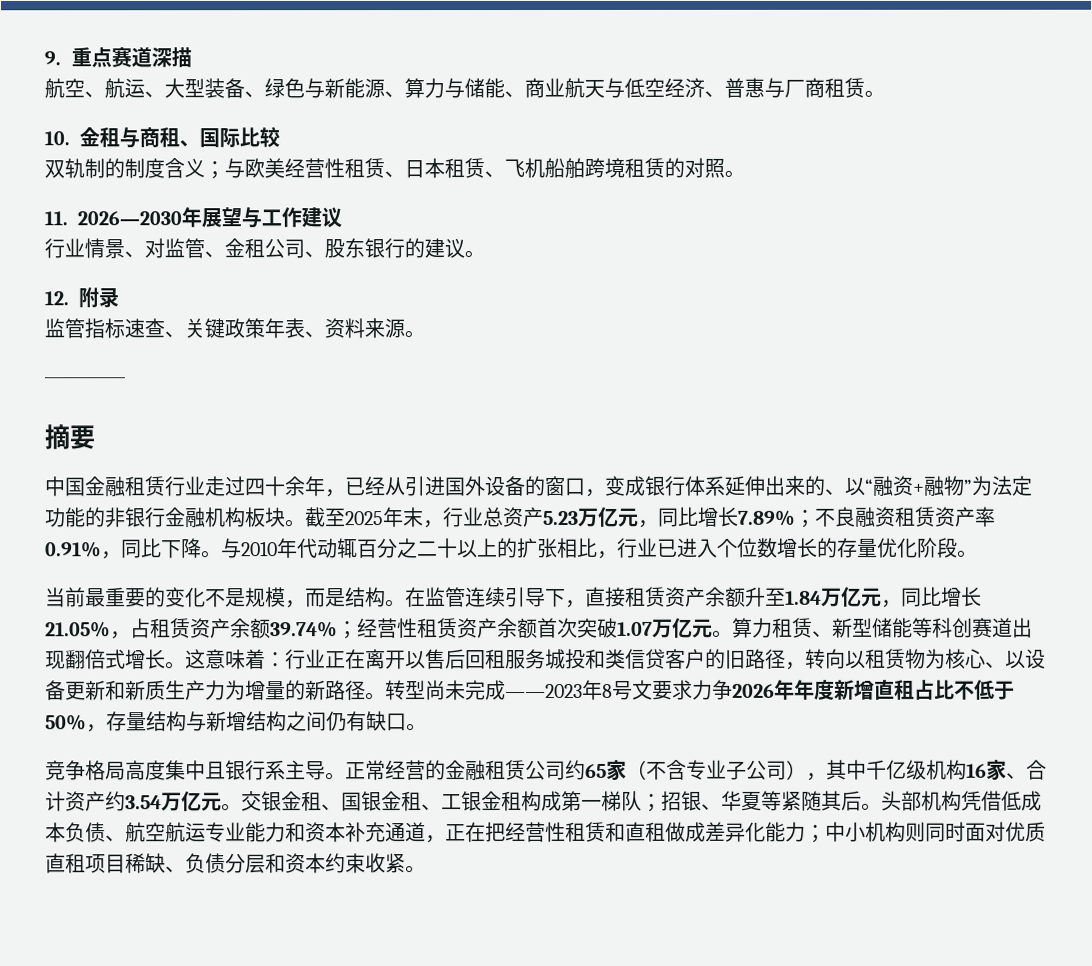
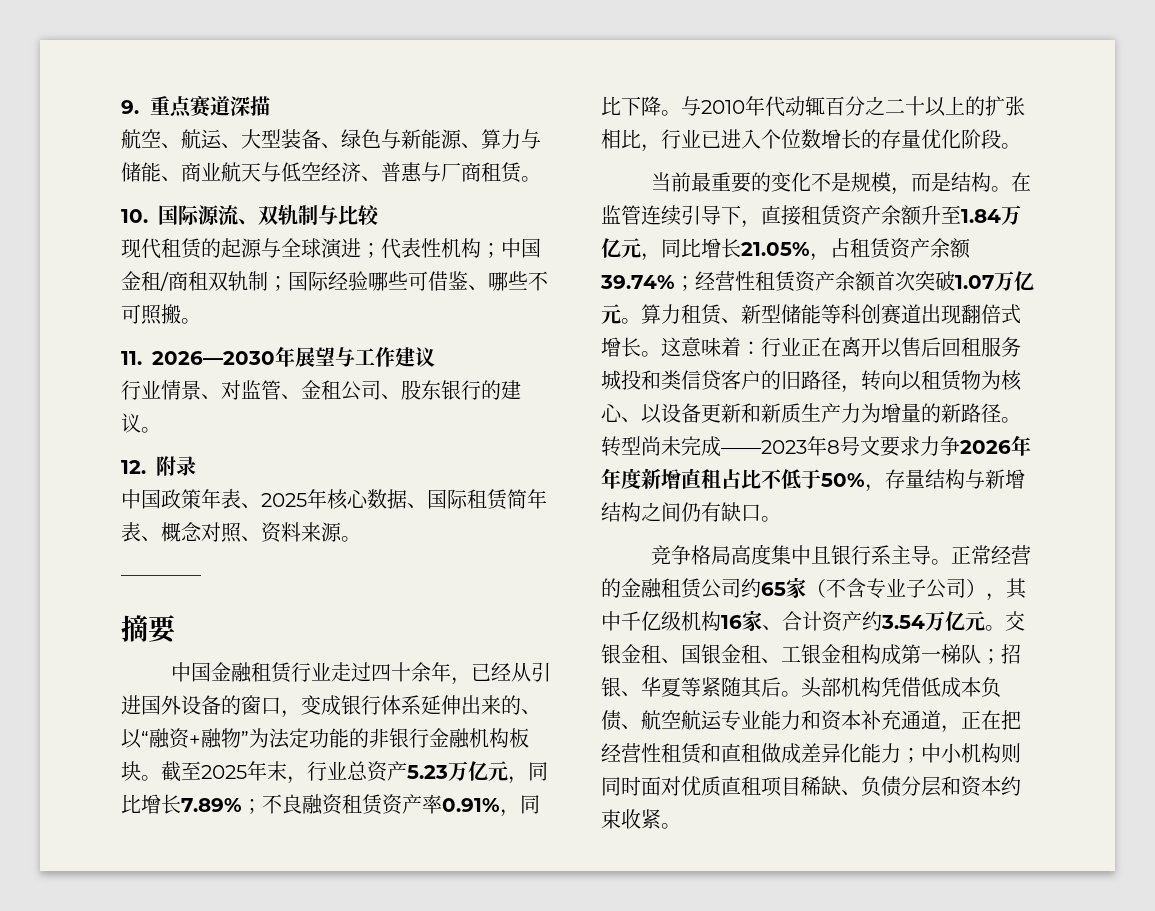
- 10.金租与商租、国际比较
- 双轨制的制度含义；与欧美经营性租赁、日本租赁、飞机船舶跨境租赁的对照。
+ 10.国际源流、双轨制与比较
+ 现代租赁的起源与全球演进；代表性机构；中国金租/商租双轨制；国际经验哪些可借鉴、哪些不可照搬。
- 监管指标速查、关键政策年表、资料来源。
+ 中国政策年表、2025年核心数据、国际租赁简年表、概念对照、资料来源。

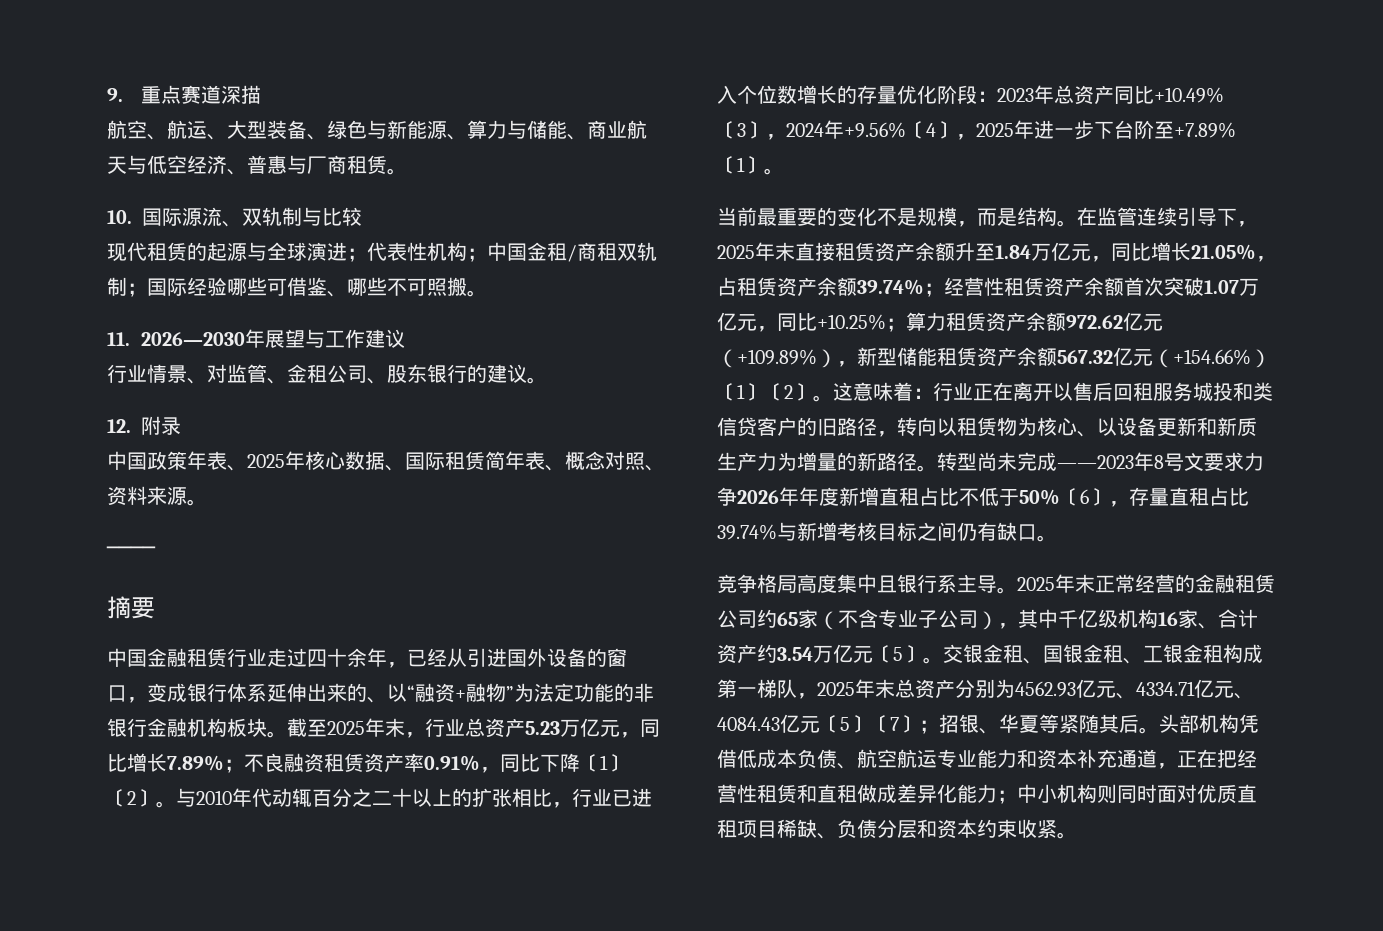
- 截至2025年末，行业总资产5.23万亿元，同比增长7.89%；不良融资租赁资产率0.91%，同比下降。
+ 截至2025年末，行业总资产5.23万亿元，同比增长7.89%；不良融资租赁资产率0.91%，同比下降〔1〕〔2〕。
- 与2010年代动辄百分之二十以上的扩张相比，行业已进入个位数增长的存量优化阶段。
+ 与2010年代动辄百分之二十以上的扩张相比，行业已进入个位数增长的存量优化阶段：2023年总资产同比+10.49%〔3〕，2024年+9.56%〔4〕，2025年进一步下台阶至+7.89%〔1〕。
- 在监管连续引导下，直接租赁资产余额升至1.84万亿元，同比增长21.05%，占租赁资产余额39.74%；经营性租赁资产余额首次突破1.07万亿元。算力租赁、新型储能等科创赛道出现翻倍式增长。
+ 在监管连续引导下，2025年末直接租赁资产余额升至1.84万亿元，同比增长21.05%，占租赁资产余额39.74%；经营性租赁资产余额首次突破1.07万亿元，同比+10.25%；算力租赁资产余额972.62亿元（+109.89%），新型储能租赁资产余额567.32亿元（+154.66%）〔1〕〔2〕。
- 转型尚未完成——2023年8号文要求力争2026年年度新增直租占比不低于50%，存量结构与新增结构之间仍有缺口。
+ 转型尚未完成——2023年8号文要求力争2026年年度新增直租占比不低于50%〔6〕，存量直租占比39.74%与新增考核目标之间仍有缺口。
- 正常经营的金融租赁公司约65家（不含专业子公司），其中千亿级机构16家、合计资产约3.54万亿元。
+ 2025年末正常经营的金融租赁公司约65家（不含专业子公司），其中千亿级机构16家、合计资产约3.54万亿元〔5〕。
- 交银金租、国银金租、工银金租构成第一梯队；招银、华夏等紧随其后。
+ 交银金租、国银金租、工银金租构成第一梯队，2025年末总资产分别为4562.93亿元、4334.71亿元、4084.43亿元〔5〕〔7〕；招银、华夏等紧随其后。

